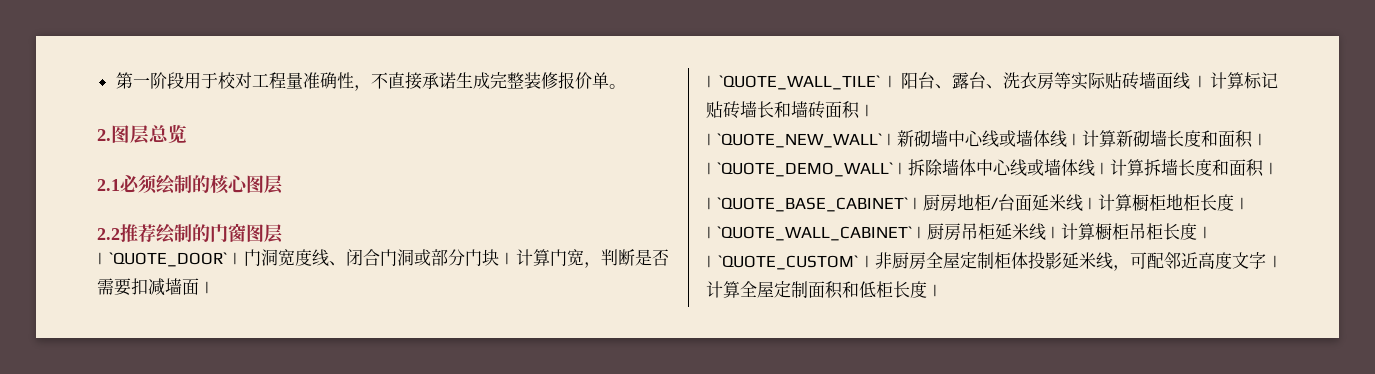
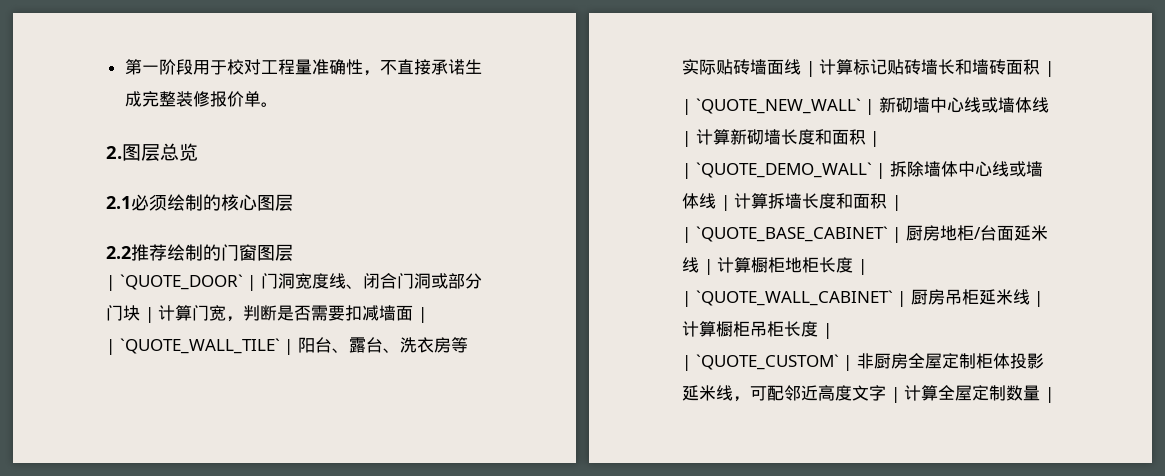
- | `QUOTE_CUSTOM` | 非厨房全屋定制柜体投影延米线，可配邻近高度文字 | 计算全屋定制面积和低柜长度 |
+ | `QUOTE_CUSTOM` | 非厨房全屋定制柜体投影延米线，可配邻近高度文字 | 计算全屋定制数量 |

